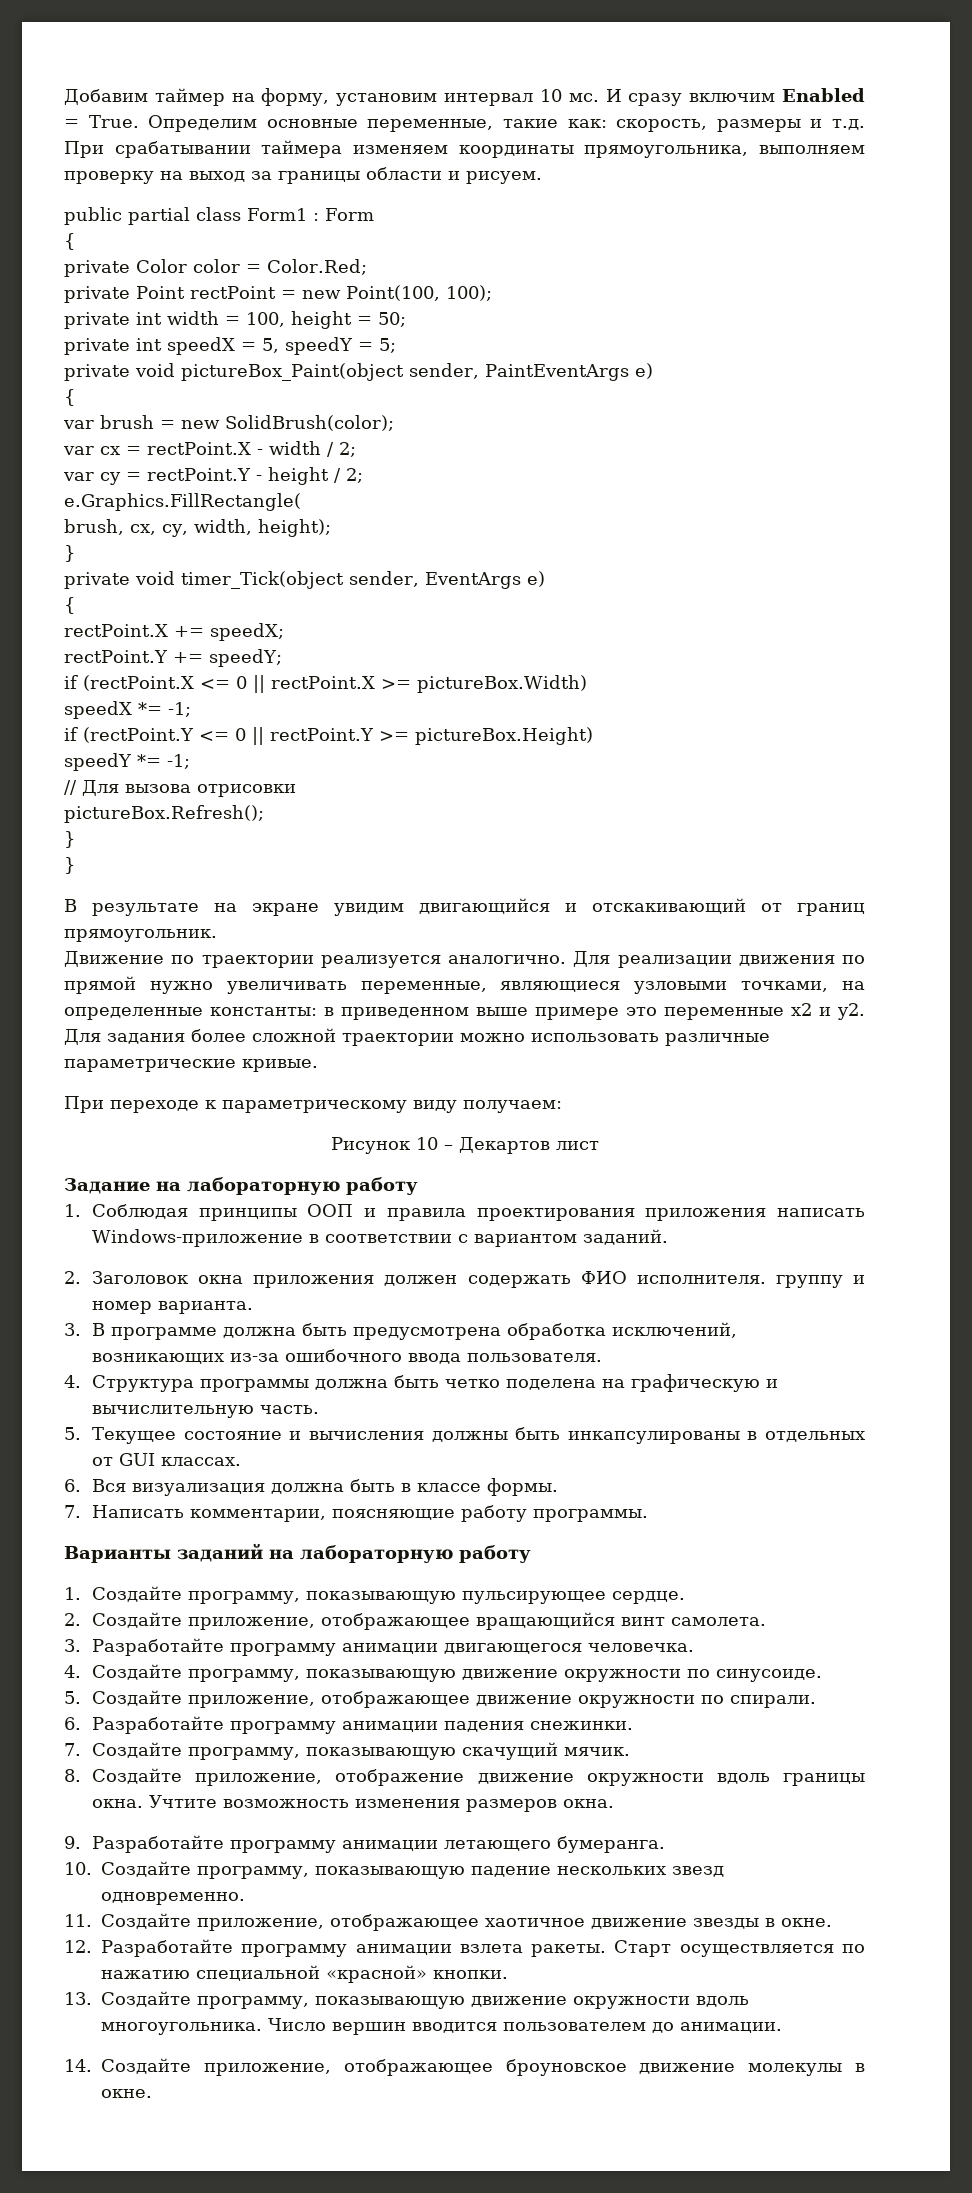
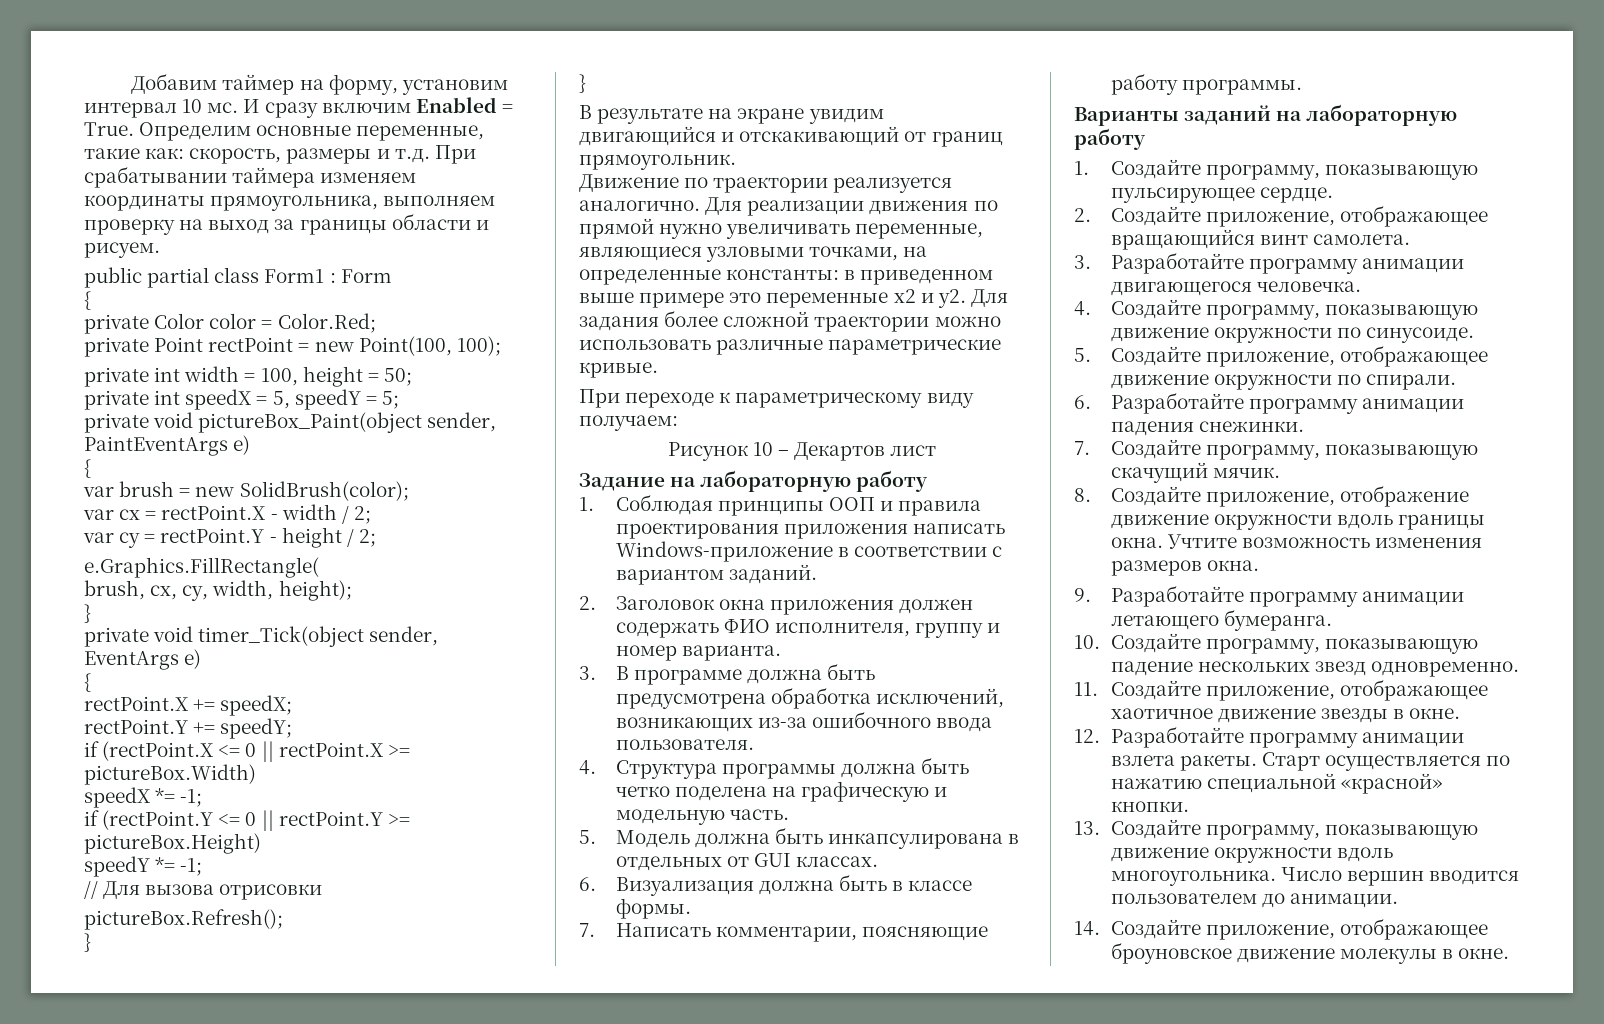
- 2. Заголовок окна приложения должен содержать ФИО исполнителя. группу и номер варианта.
+ 2. Заголовок окна приложения должен содержать ФИО исполнителя, группу и номер варианта.
- 4. Структура программы должна быть четко поделена на графическую и вычислительную часть.
+ 4. Структура программы должна быть четко поделена на графическую и модельную часть.
- 5. Текущее состояние и вычисления должны быть инкапсулированы в отдельных от GUI классах.
+ 5. Модель должна быть инкапсулирована в отдельных от GUI классах.
- 6. Вся визуализация должна быть в классе формы.
+ 6. Визуализация должна быть в классе формы.

